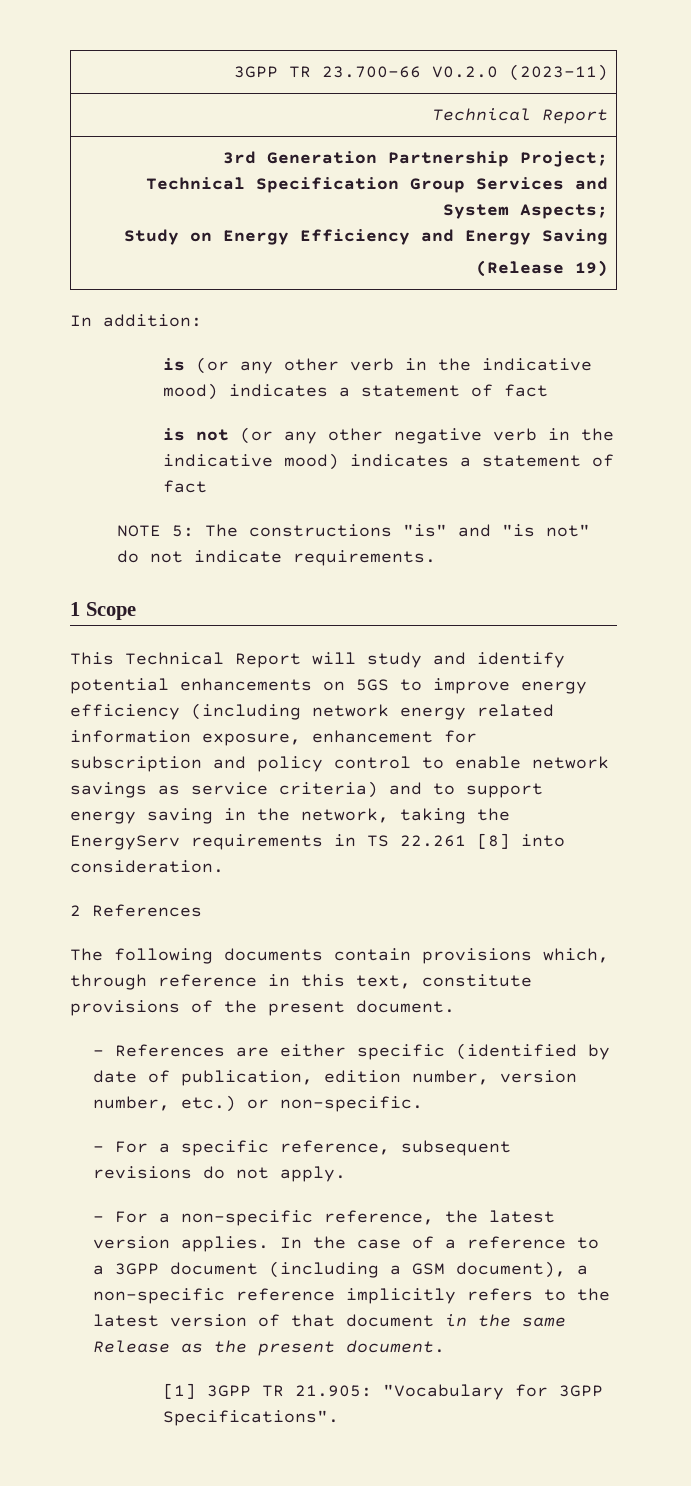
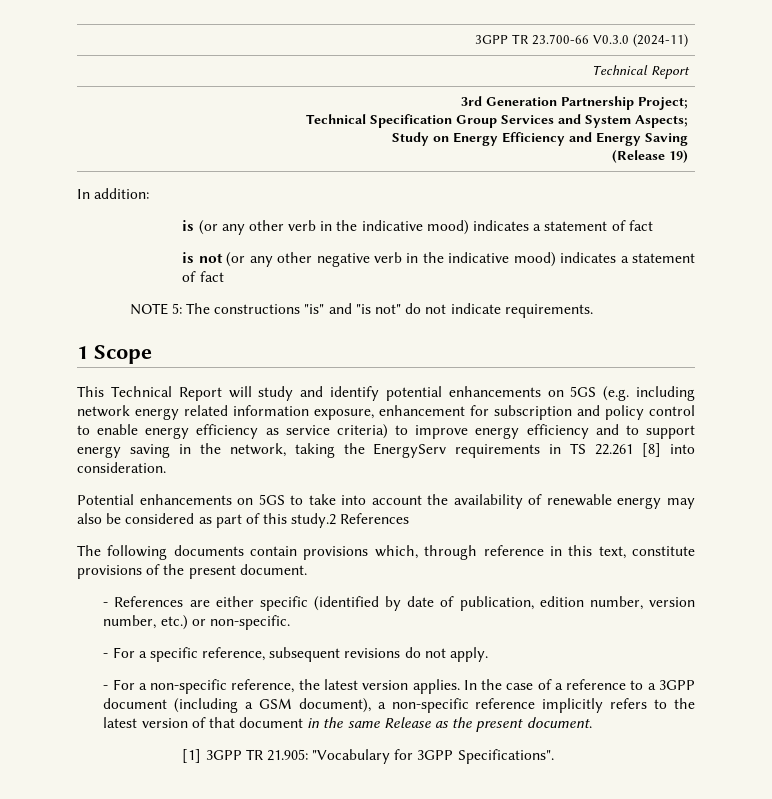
- 3GPP TR 23.700-66 V0.2.0 (2023-11)
+ 3GPP TR 23.700-66 V0.3.0 (2024-11)
- This Technical Report will study and identify potential enhancements on 5GS to improve energy efficiency (including network energy related information exposure, enhancement for subscription and policy control to enable network savings as service criteria) and to support energy saving in the network, taking the EnergyServ requirements in TS 22.261 [8] into consideration.
+ This Technical Report will study and identify potential enhancements on 5GS (e.g. including network energy related information exposure, enhancement for subscription and policy control to enable energy efficiency as service criteria) to improve energy efficiency and to support energy saving in the network, taking the EnergyServ requirements in TS 22.261 [8] into consideration.
- 2 References
+ Potential enhancements on 5GS to take into account the availability of renewable energy may also be considered as part of this study.2 References

